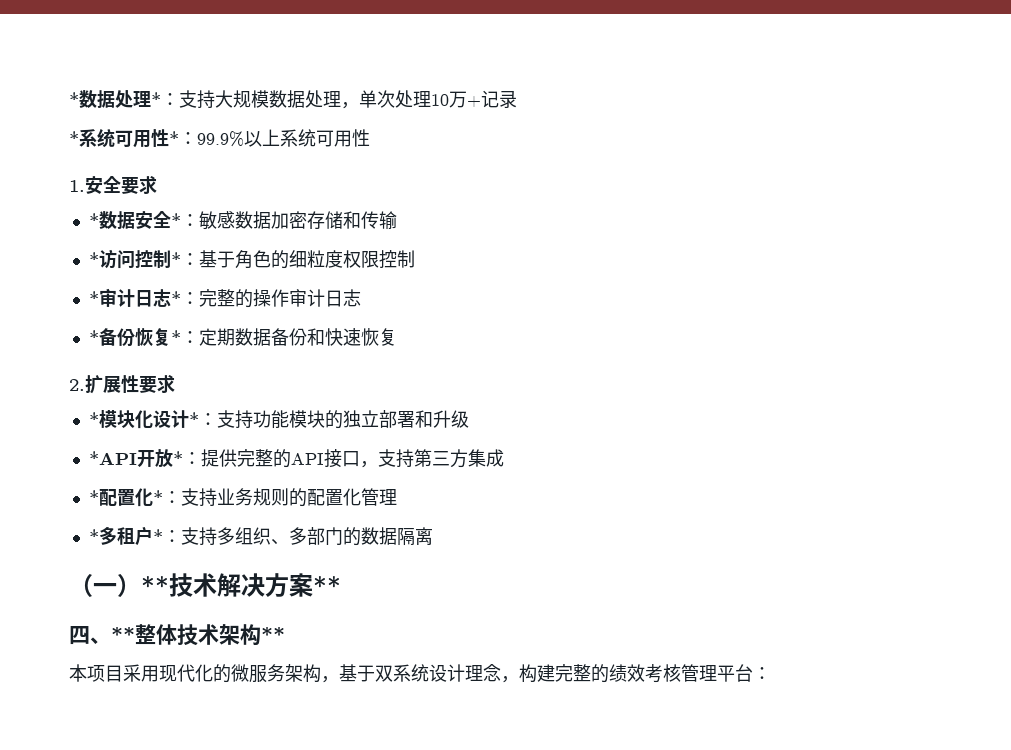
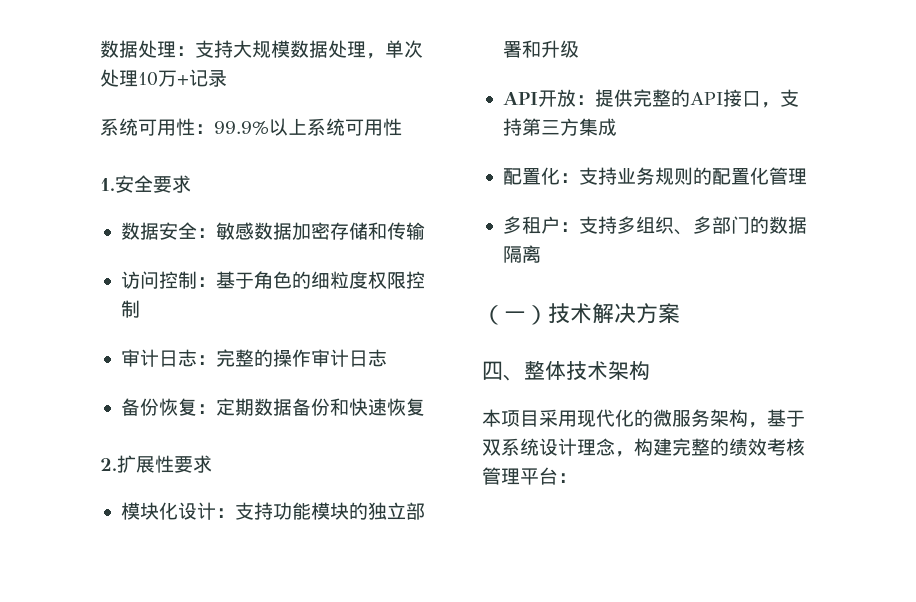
- *数据处理*：支持大规模数据处理，单次处理10万+记录
+ 数据处理：支持大规模数据处理，单次处理10万+记录
- *系统可用性*：99.9%以上系统可用性
+ 系统可用性：99.9%以上系统可用性
- *数据安全*：敏感数据加密存储和传输
+ 数据安全：敏感数据加密存储和传输
- *访问控制*：基于角色的细粒度权限控制
+ 访问控制：基于角色的细粒度权限控制
- *审计日志*：完整的操作审计日志
+ 审计日志：完整的操作审计日志
- *备份恢复*：定期数据备份和快速恢复
+ 备份恢复：定期数据备份和快速恢复
- *模块化设计*：支持功能模块的独立部署和升级
+ 模块化设计：支持功能模块的独立部署和升级
- *API开放*：提供完整的API接口，支持第三方集成
+ API开放：提供完整的API接口，支持第三方集成
- *配置化*：支持业务规则的配置化管理
+ 配置化：支持业务规则的配置化管理
- *多租户*：支持多组织、多部门的数据隔离
+ 多租户：支持多组织、多部门的数据隔离
- （一）**技术解决方案**
+ （一）技术解决方案
- 四、**整体技术架构**
+ 四、整体技术架构

